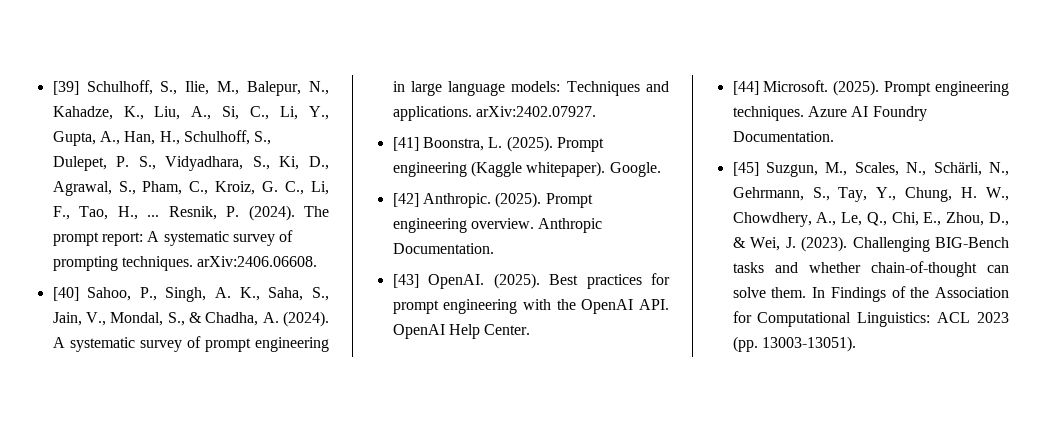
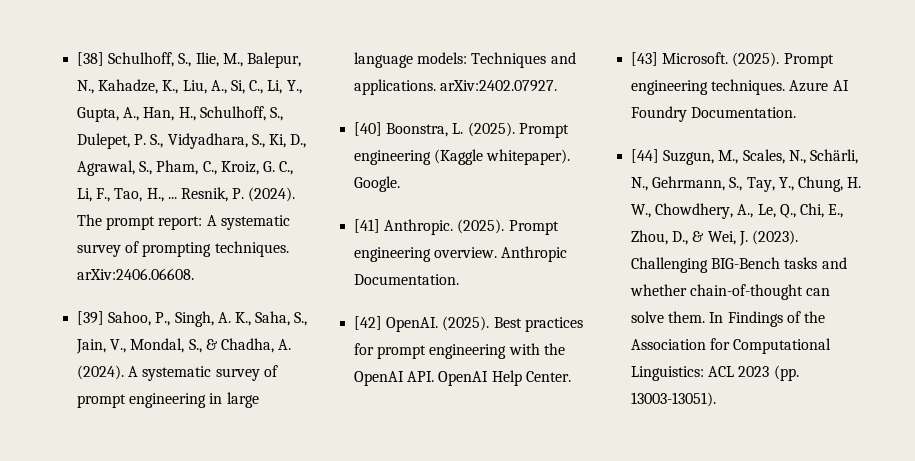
- [39] Schulhoff, S., Ilie, M., Balepur, N., Kahadze, K., Liu, A., Si, C., Li, Y., Gupta, A., Han, H., Schulhoff, S., Dulepet, P. S., Vidyadhara, S., Ki, D., Agrawal, S., Pham, C., Kroiz, G. C., Li, F., Tao, H., ...
+ [38] Schulhoff, S., Ilie, M., Balepur, N., Kahadze, K., Liu, A., Si, C., Li, Y., Gupta, A., Han, H., Schulhoff, S., Dulepet, P. S., Vidyadhara, S., Ki, D., Agrawal, S., Pham, C., Kroiz, G. C., Li, F., Tao, H., ...
- [40] Sahoo, P., Singh, A. K., Saha, S., Jain, V., Mondal, S., & Chadha, A. (2024).
+ [39] Sahoo, P., Singh, A. K., Saha, S., Jain, V., Mondal, S., & Chadha, A. (2024).
- [41] Boonstra, L. (2025).
+ [40] Boonstra, L. (2025).
- [42] Anthropic.
+ [41] Anthropic.
- [43] OpenAI.
+ [42] OpenAI.
- [44] Microsoft.
+ [43] Microsoft.
- [45] Suzgun, M., Scales, N., Schärli, N., Gehrmann, S., Tay, Y., Chung, H. W., Chowdhery, A., Le, Q., Chi, E., Zhou, D., & Wei, J. (2023).
+ [44] Suzgun, M., Scales, N., Schärli, N., Gehrmann, S., Tay, Y., Chung, H. W., Chowdhery, A., Le, Q., Chi, E., Zhou, D., & Wei, J. (2023).

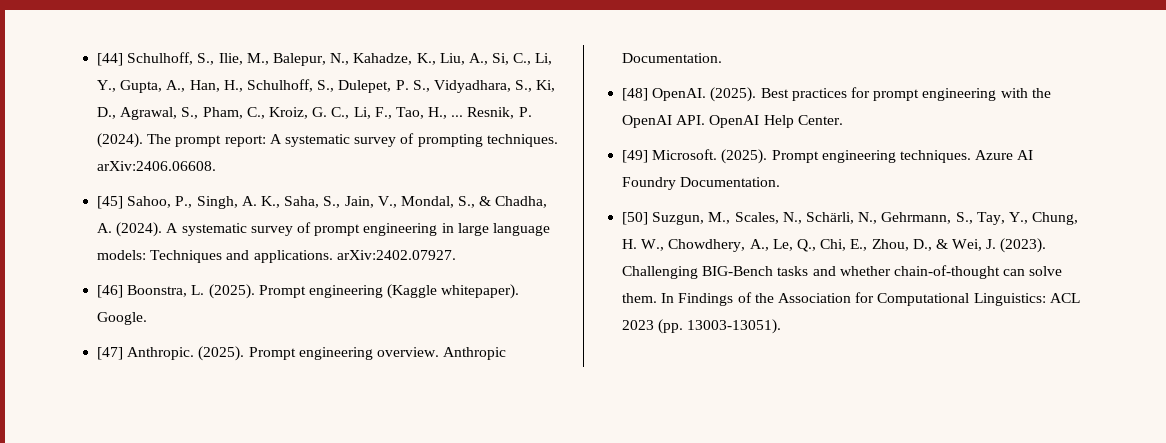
- [38] Schulhoff, S., Ilie, M., Balepur, N., Kahadze, K., Liu, A., Si, C., Li, Y., Gupta, A., Han, H., Schulhoff, S., Dulepet, P. S., Vidyadhara, S., Ki, D., Agrawal, S., Pham, C., Kroiz, G. C., Li, F., Tao, H., ...
+ [44] Schulhoff, S., Ilie, M., Balepur, N., Kahadze, K., Liu, A., Si, C., Li, Y., Gupta, A., Han, H., Schulhoff, S., Dulepet, P. S., Vidyadhara, S., Ki, D., Agrawal, S., Pham, C., Kroiz, G. C., Li, F., Tao, H., ...
- [39] Sahoo, P., Singh, A. K., Saha, S., Jain, V., Mondal, S., & Chadha, A. (2024).
+ [45] Sahoo, P., Singh, A. K., Saha, S., Jain, V., Mondal, S., & Chadha, A. (2024).
- [40] Boonstra, L. (2025).
+ [46] Boonstra, L. (2025).
- [41] Anthropic.
+ [47] Anthropic.
- [42] OpenAI.
+ [48] OpenAI.
- [43] Microsoft.
+ [49] Microsoft.
- [44] Suzgun, M., Scales, N., Schärli, N., Gehrmann, S., Tay, Y., Chung, H. W., Chowdhery, A., Le, Q., Chi, E., Zhou, D., & Wei, J. (2023).
+ [50] Suzgun, M., Scales, N., Schärli, N., Gehrmann, S., Tay, Y., Chung, H. W., Chowdhery, A., Le, Q., Chi, E., Zhou, D., & Wei, J. (2023).

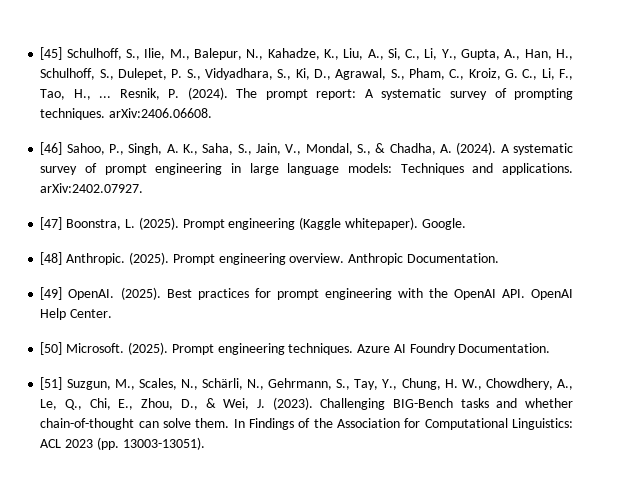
- [44] Schulhoff, S., Ilie, M., Balepur, N., Kahadze, K., Liu, A., Si, C., Li, Y., Gupta, A., Han, H., Schulhoff, S., Dulepet, P. S., Vidyadhara, S., Ki, D., Agrawal, S., Pham, C., Kroiz, G. C., Li, F., Tao, H., ...
+ [45] Schulhoff, S., Ilie, M., Balepur, N., Kahadze, K., Liu, A., Si, C., Li, Y., Gupta, A., Han, H., Schulhoff, S., Dulepet, P. S., Vidyadhara, S., Ki, D., Agrawal, S., Pham, C., Kroiz, G. C., Li, F., Tao, H., ...
- [45] Sahoo, P., Singh, A. K., Saha, S., Jain, V., Mondal, S., & Chadha, A. (2024).
+ [46] Sahoo, P., Singh, A. K., Saha, S., Jain, V., Mondal, S., & Chadha, A. (2024).
- [46] Boonstra, L. (2025).
+ [47] Boonstra, L. (2025).
- [47] Anthropic.
+ [48] Anthropic.
- [48] OpenAI.
+ [49] OpenAI.
- [49] Microsoft.
+ [50] Microsoft.
- [50] Suzgun, M., Scales, N., Schärli, N., Gehrmann, S., Tay, Y., Chung, H. W., Chowdhery, A., Le, Q., Chi, E., Zhou, D., & Wei, J. (2023).
+ [51] Suzgun, M., Scales, N., Schärli, N., Gehrmann, S., Tay, Y., Chung, H. W., Chowdhery, A., Le, Q., Chi, E., Zhou, D., & Wei, J. (2023).

